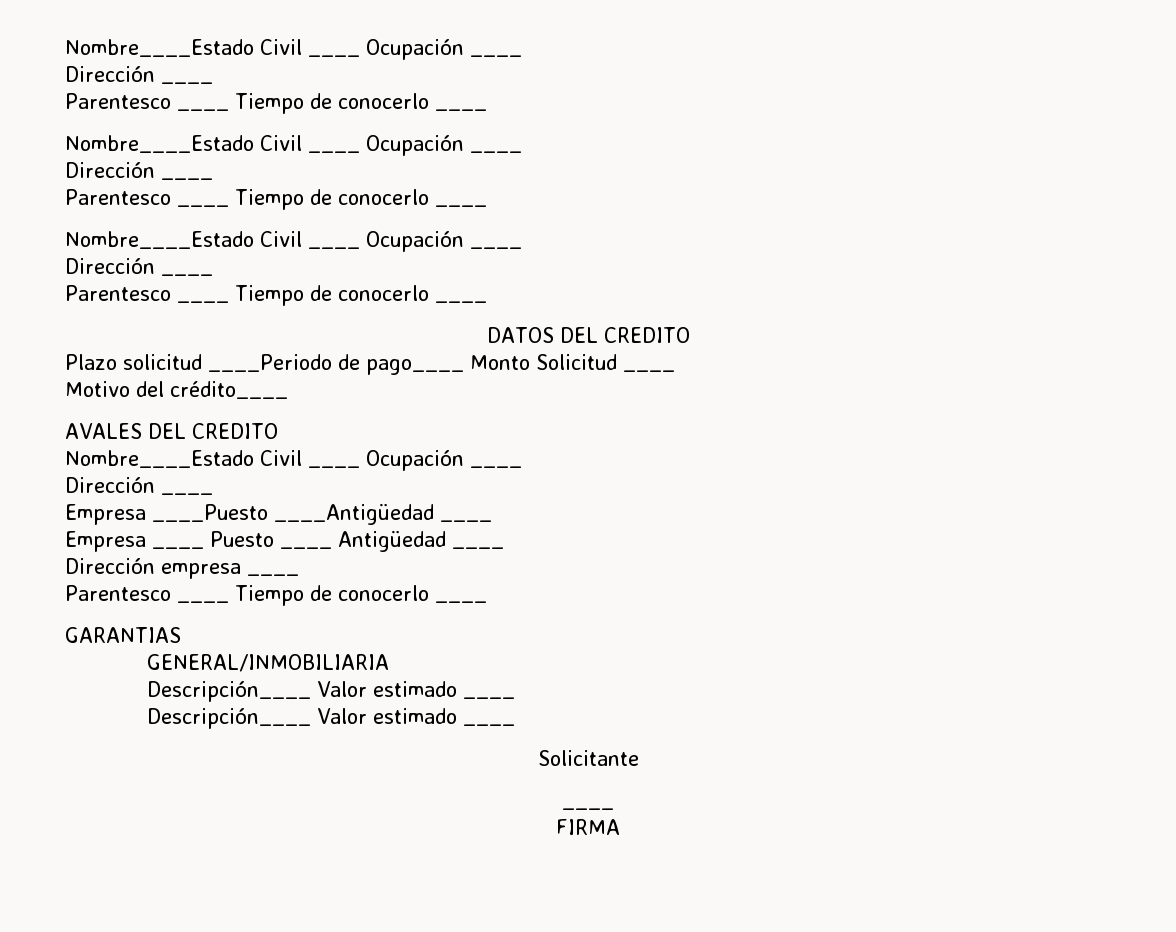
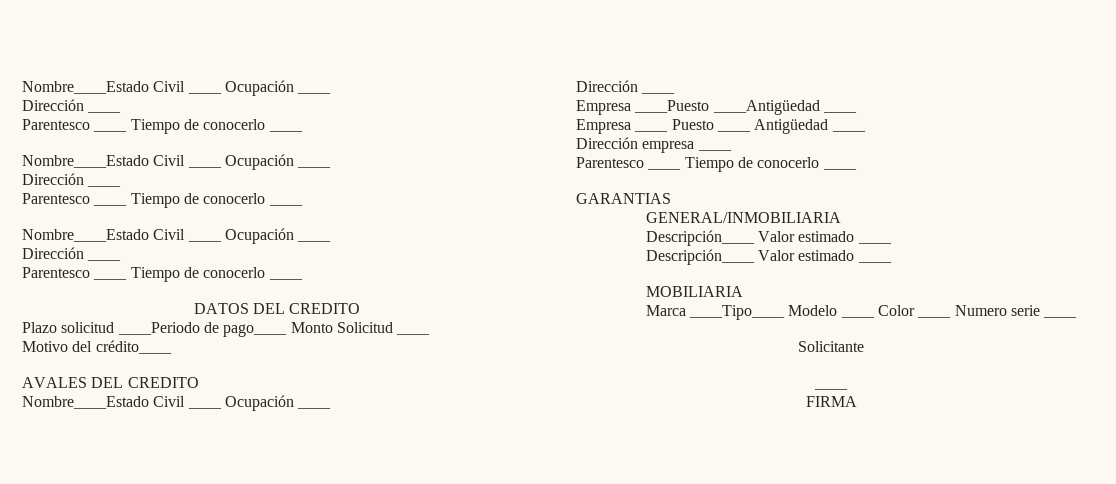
+ MOBILIARIA
+ Marca ____Tipo____ Modelo ____ Color ____ Numero serie ____

